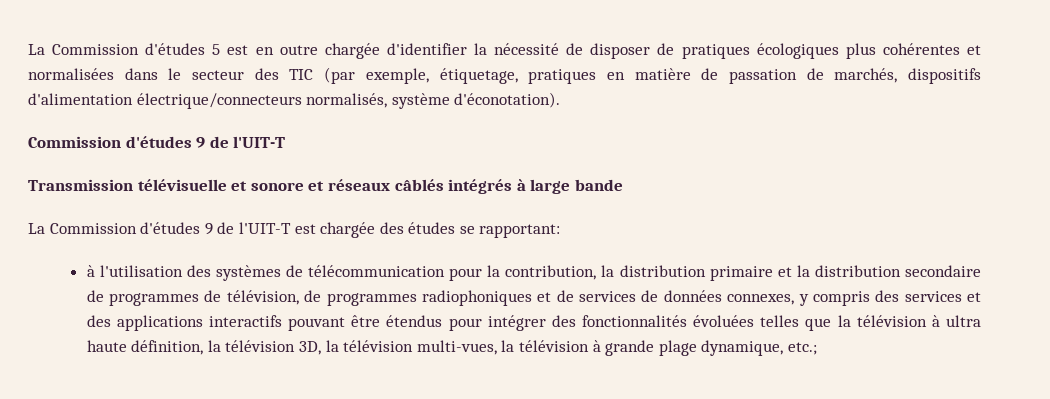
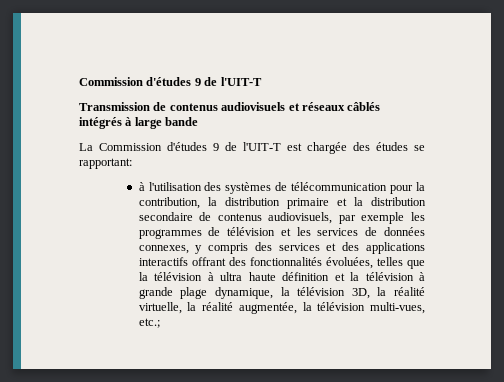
- La Commission d'études 5 est en outre chargée d'identifier la nécessité de disposer de pratiques écologiques plus cohérentes et normalisées dans le secteur des TIC (par exemple, étiquetage, pratiques en matière de passation de marchés, dispositifs d'alimentation électrique/connecteurs normalisés, système d'éconotation).
- Transmission télévisuelle et sonore et réseaux câblés intégrés à large bande
+ Transmission de contenus audiovisuels et réseaux câblés intégrés à large bande
- à l'utilisation des systèmes de télécommunication pour la contribution, la distribution primaire et la distribution secondaire de programmes de télévision, de programmes radiophoniques et de services de données connexes, y compris des services et des applications interactifs pouvant être étendus pour intégrer des fonctionnalités évoluées telles que la télévision à ultra haute définition, la télévision 3D, la télévision multi-vues, la télévision à grande plage dynamique, etc.;
+ à l'utilisation des systèmes de télécommunication pour la contribution, la distribution primaire et la distribution secondaire de contenus audiovisuels, par exemple les programmes de télévision et les services de données connexes, y compris des services et des applications interactifs offrant des fonctionnalités évoluées, telles que la télévision à ultra haute définition et la télévision à grande plage dynamique, la télévision 3D, la réalité virtuelle, la réalité augmentée, la télévision multi-vues, etc.;

